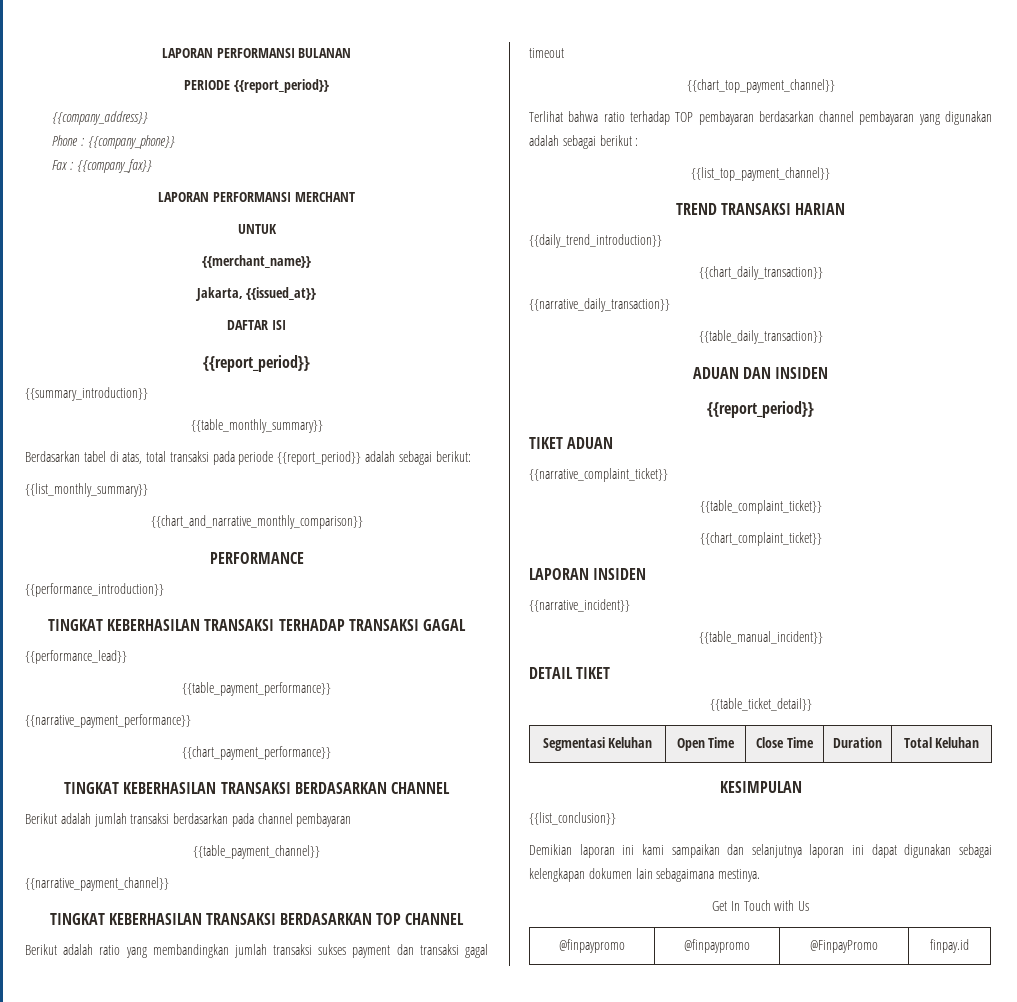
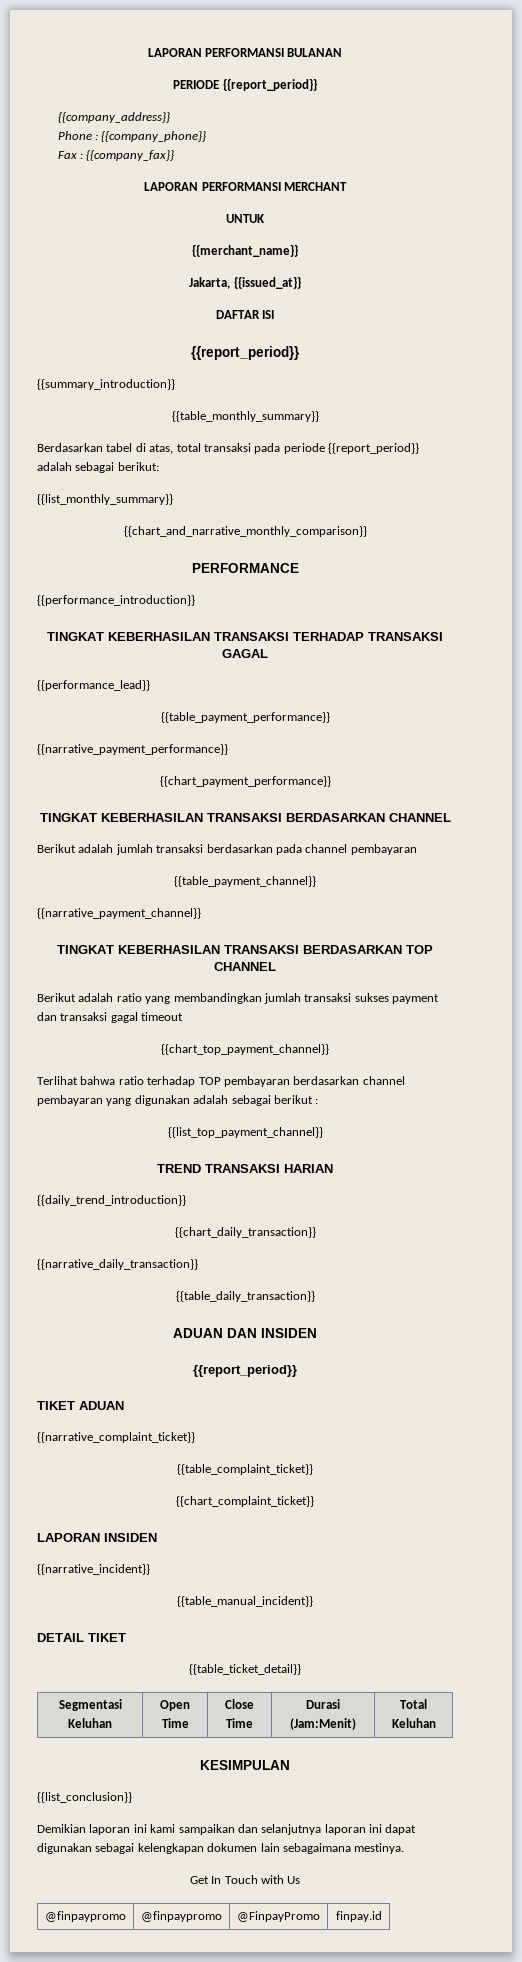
- Segmentasi Keluhan | Open Time | Close Time | Duration | Total Keluhan
+ Segmentasi Keluhan | Open Time | Close Time | Durasi (Jam:Menit) | Total Keluhan

